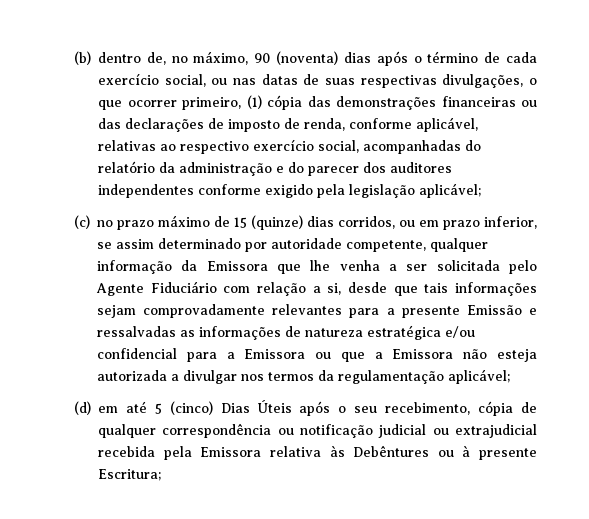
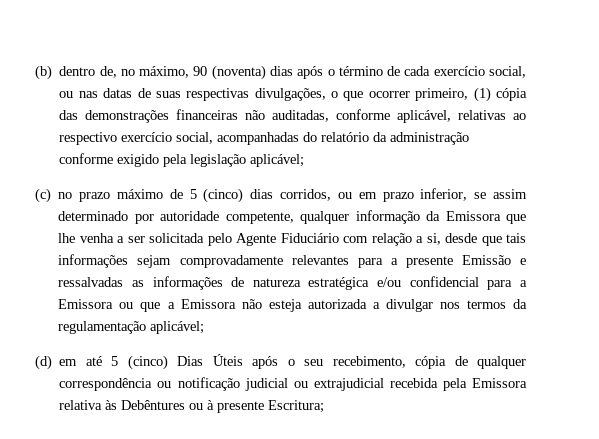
- (b) dentro de, no máximo, 90 (noventa) dias após o término de cada exercício social, ou nas datas de suas respectivas divulgações, o que ocorrer primeiro, (1) cópia das demonstrações financeiras ou das declarações de imposto de renda, conforme aplicável, relativas ao respectivo exercício social, acompanhadas do relatório da administração e do parecer dos auditores independentes conforme exigido pela legislação aplicável;
+ (b) dentro de, no máximo, 90 (noventa) dias após o término de cada exercício social, ou nas datas de suas respectivas divulgações, o que ocorrer primeiro, (1) cópia das demonstrações financeiras não auditadas, conforme aplicável, relativas ao respectivo exercício social, acompanhadas do relatório da administração conforme exigido pela legislação aplicável;
- (c) no prazo máximo de 15 (quinze) dias corridos, ou em prazo inferior, se assim determinado por autoridade competente, qualquer informação da Emissora que lhe venha a ser solicitada pelo Agente Fiduciário com relação a si, desde que tais informações sejam comprovadamente relevantes para a presente Emissão e ressalvadas as informações de natureza estratégica e/ou confidencial para a Emissora ou que a Emissora não esteja autorizada a divulgar nos termos da regulamentação aplicável;
+ (c) no prazo máximo de 5 (cinco) dias corridos, ou em prazo inferior, se assim determinado por autoridade competente, qualquer informação da Emissora que lhe venha a ser solicitada pelo Agente Fiduciário com relação a si, desde que tais informações sejam comprovadamente relevantes para a presente Emissão e ressalvadas as informações de natureza estratégica e/ou confidencial para a Emissora ou que a Emissora não esteja autorizada a divulgar nos termos da regulamentação aplicável;

